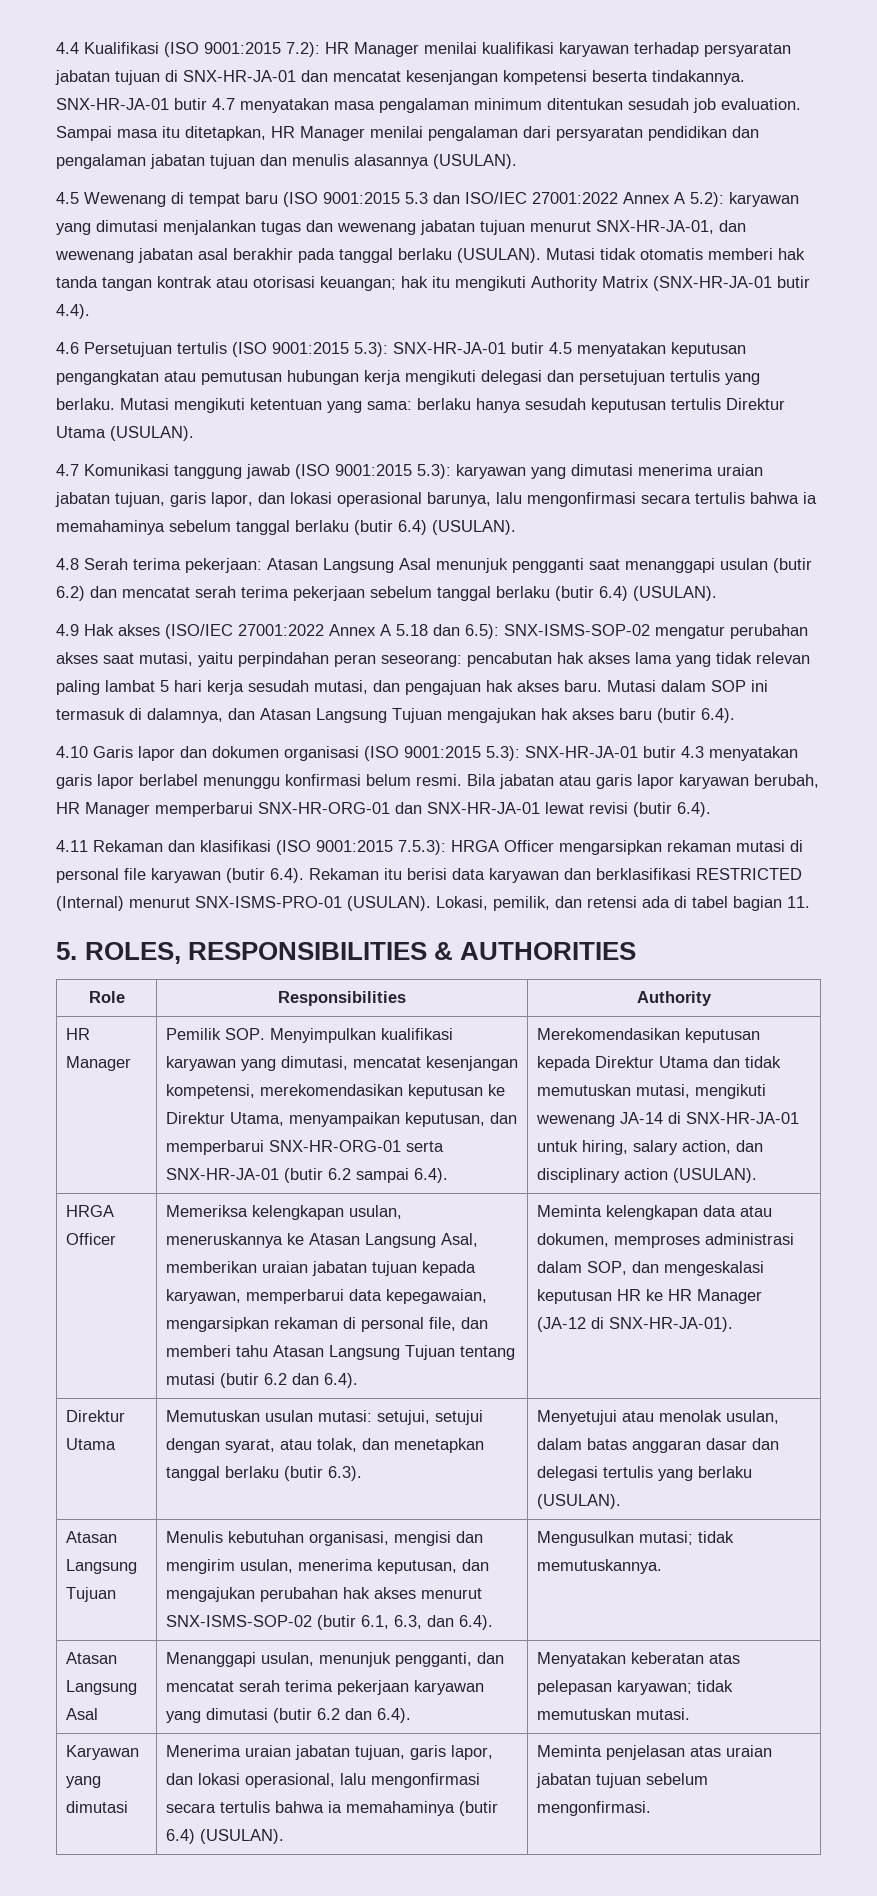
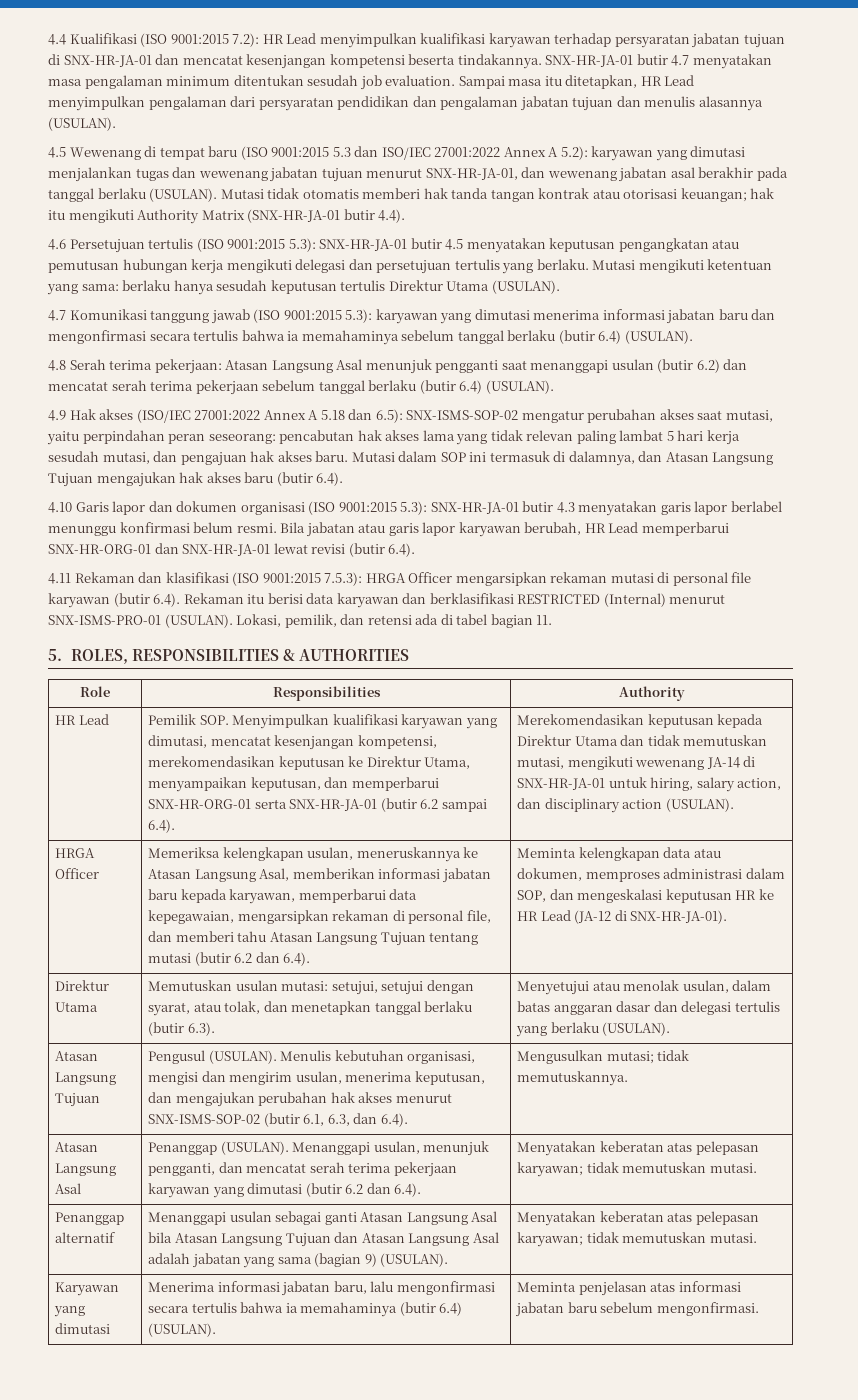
- 4.4 Kualifikasi (ISO 9001:2015 7.2): HR Manager menilai kualifikasi karyawan terhadap persyaratan jabatan tujuan di SNX-HR-JA-01 dan mencatat kesenjangan kompetensi beserta tindakannya.
+ 4.4 Kualifikasi (ISO 9001:2015 7.2): HR Lead menyimpulkan kualifikasi karyawan terhadap persyaratan jabatan tujuan di SNX-HR-JA-01 dan mencatat kesenjangan kompetensi beserta tindakannya.
- Sampai masa itu ditetapkan, HR Manager menilai pengalaman dari persyaratan pendidikan dan pengalaman jabatan tujuan dan menulis alasannya (USULAN).
+ Sampai masa itu ditetapkan, HR Lead menyimpulkan pengalaman dari persyaratan pendidikan dan pengalaman jabatan tujuan dan menulis alasannya (USULAN).
- 4.7 Komunikasi tanggung jawab (ISO 9001:2015 5.3): karyawan yang dimutasi menerima uraian jabatan tujuan, garis lapor, dan lokasi operasional barunya, lalu mengonfirmasi secara tertulis bahwa ia memahaminya sebelum tanggal berlaku (butir 6.4) (USULAN).
+ 4.7 Komunikasi tanggung jawab (ISO 9001:2015 5.3): karyawan yang dimutasi menerima informasi jabatan baru dan mengonfirmasi secara tertulis bahwa ia memahaminya sebelum tanggal berlaku (butir 6.4) (USULAN).
- Bila jabatan atau garis lapor karyawan berubah, HR Manager memperbarui SNX-HR-ORG-01 dan SNX-HR-JA-01 lewat revisi (butir 6.4).
+ Bila jabatan atau garis lapor karyawan berubah, HR Lead memperbarui SNX-HR-ORG-01 dan SNX-HR-JA-01 lewat revisi (butir 6.4).
  Role | Responsibilities | Authority
- HR Manager
+ HR Lead
- Memeriksa kelengkapan usulan, meneruskannya ke Atasan Langsung Asal, memberikan uraian jabatan tujuan kepada karyawan, memperbarui data kepegawaian, mengarsipkan rekaman di personal file, dan memberi tahu Atasan Langsung Tujuan tentang mutasi (butir 6.2 dan 6.4).
+ Memeriksa kelengkapan usulan, meneruskannya ke Atasan Langsung Asal, memberikan informasi jabatan baru kepada karyawan, memperbarui data kepegawaian, mengarsipkan rekaman di personal file, dan memberi tahu Atasan Langsung Tujuan tentang mutasi (butir 6.2 dan 6.4).
- Meminta kelengkapan data atau dokumen, memproses administrasi dalam SOP, dan mengeskalasi keputusan HR ke HR Manager (JA-12 di SNX-HR-JA-01).
+ Meminta kelengkapan data atau dokumen, memproses administrasi dalam SOP, dan mengeskalasi keputusan HR ke HR Lead (JA-12 di SNX-HR-JA-01).
- Atasan Langsung Tujuan | Menulis kebutuhan organisasi, mengisi dan mengirim usulan, menerima keputusan, dan mengajukan perubahan hak akses menurut SNX-ISMS-SOP-02 (butir 6.1, 6.3, dan 6.4). | Mengusulkan mutasi; tidak memutuskannya.
+ Atasan Langsung Tujuan | Pengusul (USULAN). Menulis kebutuhan organisasi, mengisi dan mengirim usulan, menerima keputusan, dan mengajukan perubahan hak akses menurut SNX-ISMS-SOP-02 (butir 6.1, 6.3, dan 6.4). | Mengusulkan mutasi; tidak memutuskannya.
- Atasan Langsung Asal | Menanggapi usulan, menunjuk pengganti, dan mencatat serah terima pekerjaan karyawan yang dimutasi (butir 6.2 dan 6.4). | Menyatakan keberatan atas pelepasan karyawan; tidak memutuskan mutasi.
+ Atasan Langsung Asal | Penanggap (USULAN). Menanggapi usulan, menunjuk pengganti, dan mencatat serah terima pekerjaan karyawan yang dimutasi (butir 6.2 dan 6.4). | Menyatakan keberatan atas pelepasan karyawan; tidak memutuskan mutasi.
- Karyawan yang dimutasi | Menerima uraian jabatan tujuan, garis lapor, dan lokasi operasional, lalu mengonfirmasi secara tertulis bahwa ia memahaminya (butir 6.4) (USULAN). | Meminta penjelasan atas uraian jabatan tujuan sebelum mengonfirmasi.
+ Penanggap alternatif | Menanggapi usulan sebagai ganti Atasan Langsung Asal bila Atasan Langsung Tujuan dan Atasan Langsung Asal adalah jabatan yang sama (bagian 9) (USULAN). | Menyatakan keberatan atas pelepasan karyawan; tidak memutuskan mutasi.
+ Karyawan yang dimutasi | Menerima informasi jabatan baru, lalu mengonfirmasi secara tertulis bahwa ia memahaminya (butir 6.4) (USULAN). | Meminta penjelasan atas informasi jabatan baru sebelum mengonfirmasi.

